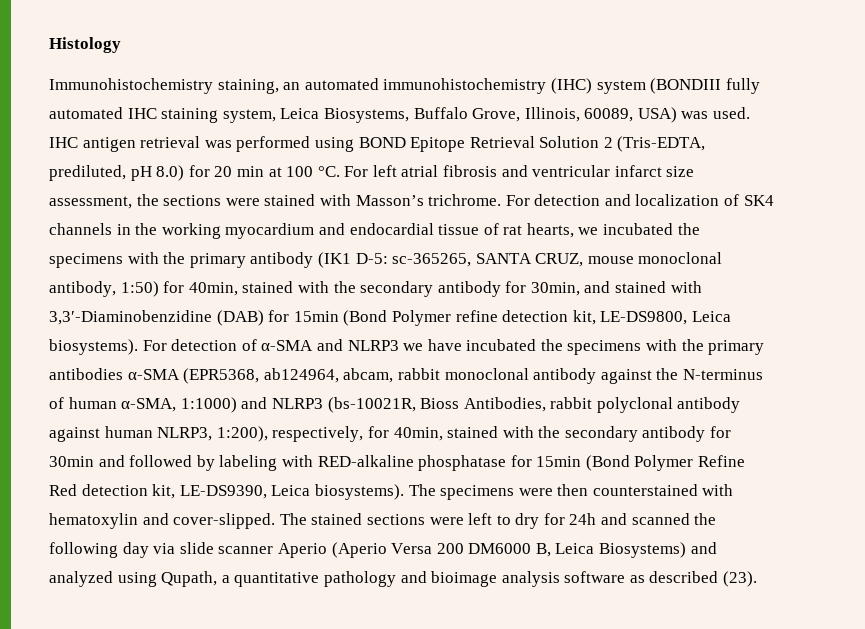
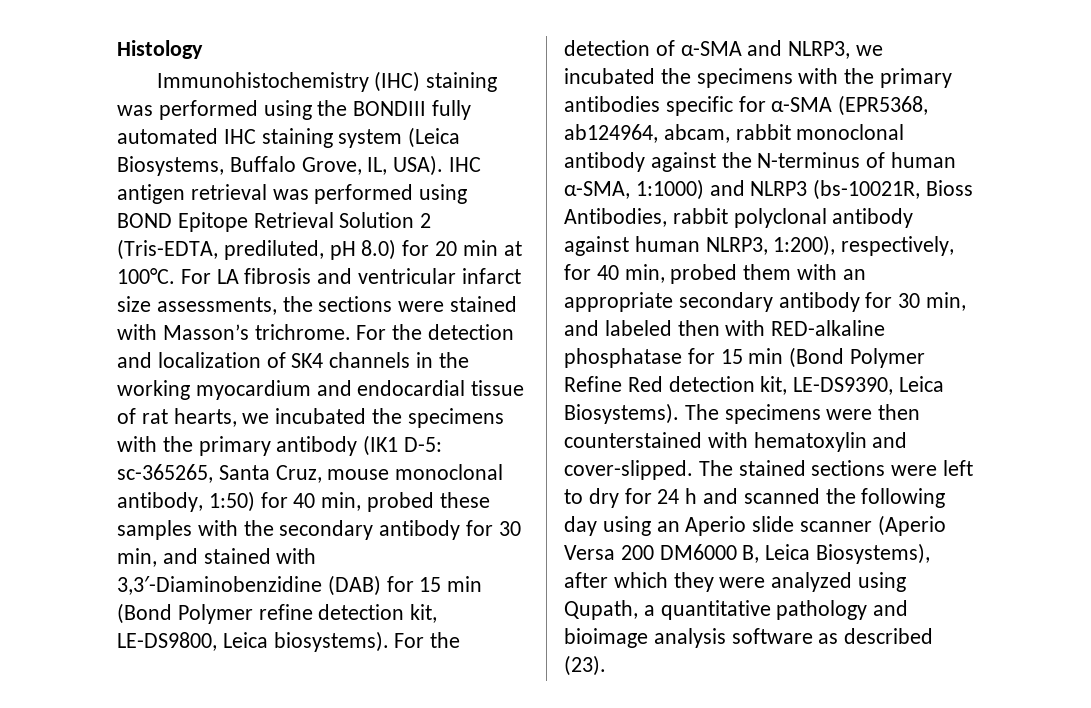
- Immunohistochemistry staining, an automated immunohistochemistry (IHC) system (BONDIII fully automated IHC staining system, Leica Biosystems, Buffalo Grove, Illinois, 60089, USA) was used.
+ Immunohistochemistry (IHC) staining was performed using the BONDIII fully automated IHC staining system (Leica Biosystems, Buffalo Grove, IL, USA).
- IHC antigen retrieval was performed using BOND Epitope Retrieval Solution 2 (Tris-EDTA, prediluted, pH 8.0) for 20 min at 100 °C. For left atrial fibrosis and ventricular infarct size assessment, the sections were stained with Masson’s trichrome.
+ IHC antigen retrieval was performed using BOND Epitope Retrieval Solution 2 (Tris-EDTA, prediluted, pH 8.0) for 20 min at 100°C. For LA fibrosis and ventricular infarct size assessments, the sections were stained with Masson’s trichrome.
- For detection and localization of SK4 channels in the working myocardium and endocardial tissue of rat hearts, we incubated the specimens with the primary antibody (IK1 D-5: sc-365265, SANTA CRUZ, mouse monoclonal antibody, 1:50) for 40min, stained with the secondary antibody for 30min, and stained with 3,3′-Diaminobenzidine (DAB) for 15min (Bond Polymer refine detection kit, LE-DS9800, Leica biosystems).
+ For the detection and localization of SK4 channels in the working myocardium and endocardial tissue of rat hearts, we incubated the specimens with the primary antibody (IK1 D-5: sc-365265, Santa Cruz, mouse monoclonal antibody, 1:50) for 40 min, probed these samples with the secondary antibody for 30 min, and stained with 3,3′-Diaminobenzidine (DAB) for 15 min (Bond Polymer refine detection kit, LE-DS9800, Leica biosystems).
- For detection of α-SMA and NLRP3 we have incubated the specimens with the primary antibodies α-SMA (EPR5368, ab124964, abcam, rabbit monoclonal antibody against the N-terminus of human α-SMA, 1:1000) and NLRP3 (bs-10021R, Bioss Antibodies, rabbit polyclonal antibody against human NLRP3, 1:200), respectively, for 40min, stained with the secondary antibody for 30min and followed by labeling with RED-alkaline phosphatase for 15min (Bond Polymer Refine Red detection kit, LE-DS9390, Leica biosystems).
+ For the detection of α-SMA and NLRP3, we incubated the specimens with the primary antibodies specific for α-SMA (EPR5368, ab124964, abcam, rabbit monoclonal antibody against the N-terminus of human α-SMA, 1:1000) and NLRP3 (bs-10021R, Bioss Antibodies, rabbit polyclonal antibody against human NLRP3, 1:200), respectively, for 40 min, probed them with an appropriate secondary antibody for 30 min, and labeled then with RED-alkaline phosphatase for 15 min (Bond Polymer Refine Red detection kit, LE-DS9390, Leica Biosystems).
- The stained sections were left to dry for 24h and scanned the following day via slide scanner Aperio (Aperio Versa 200 DM6000 B, Leica Biosystems) and analyzed using Qupath, a quantitative pathology and bioimage analysis software as described (23).
+ The stained sections were left to dry for 24 h and scanned the following day using an Aperio slide scanner (Aperio Versa 200 DM6000 B, Leica Biosystems), after which they were analyzed using Qupath, a quantitative pathology and bioimage analysis software as described (23).

